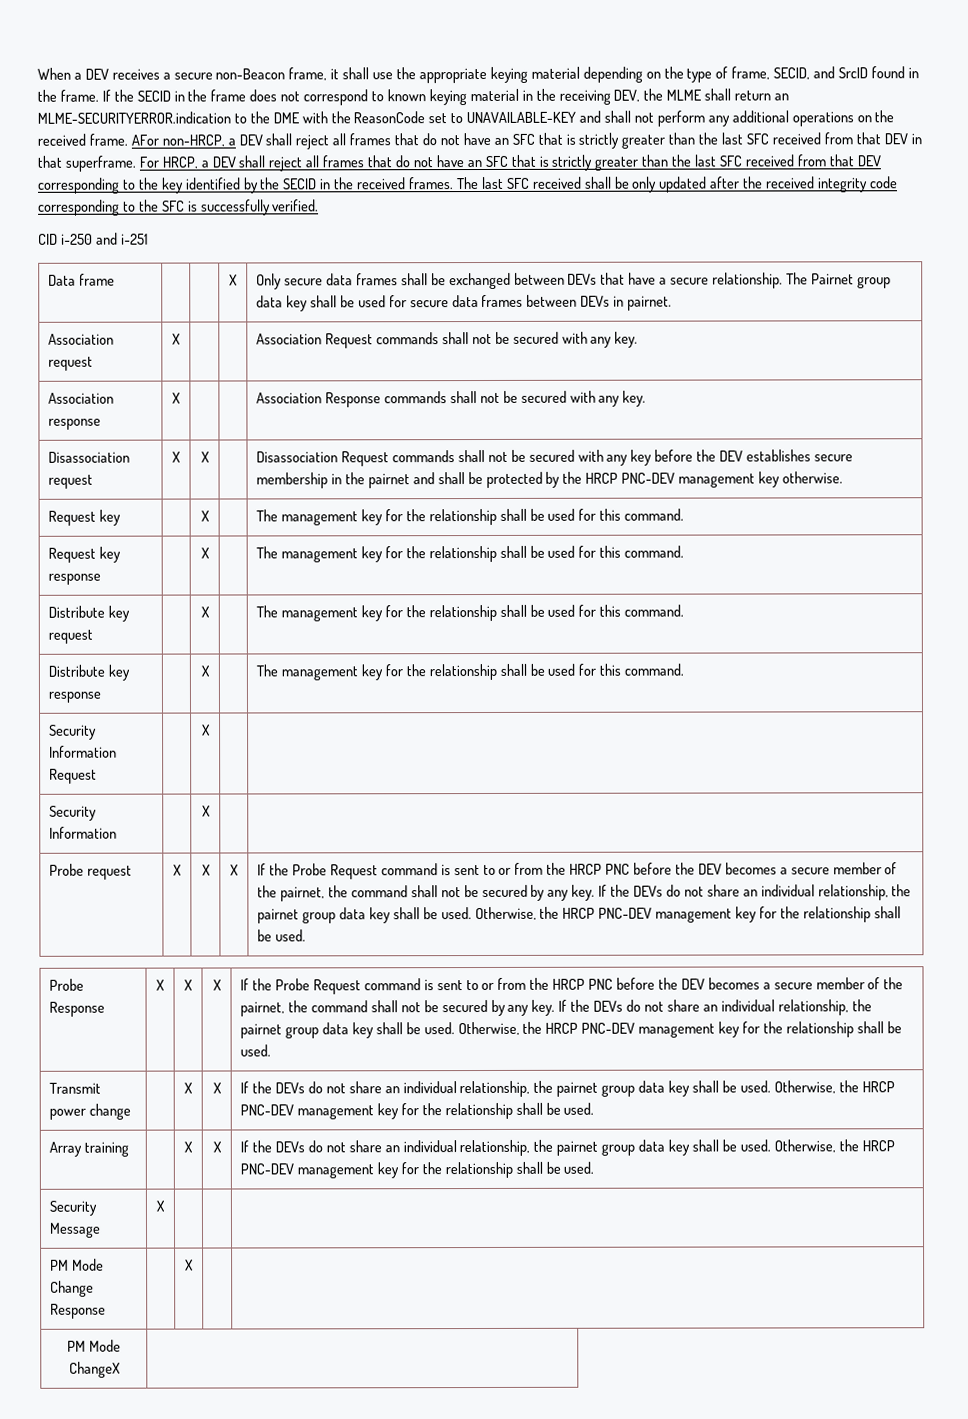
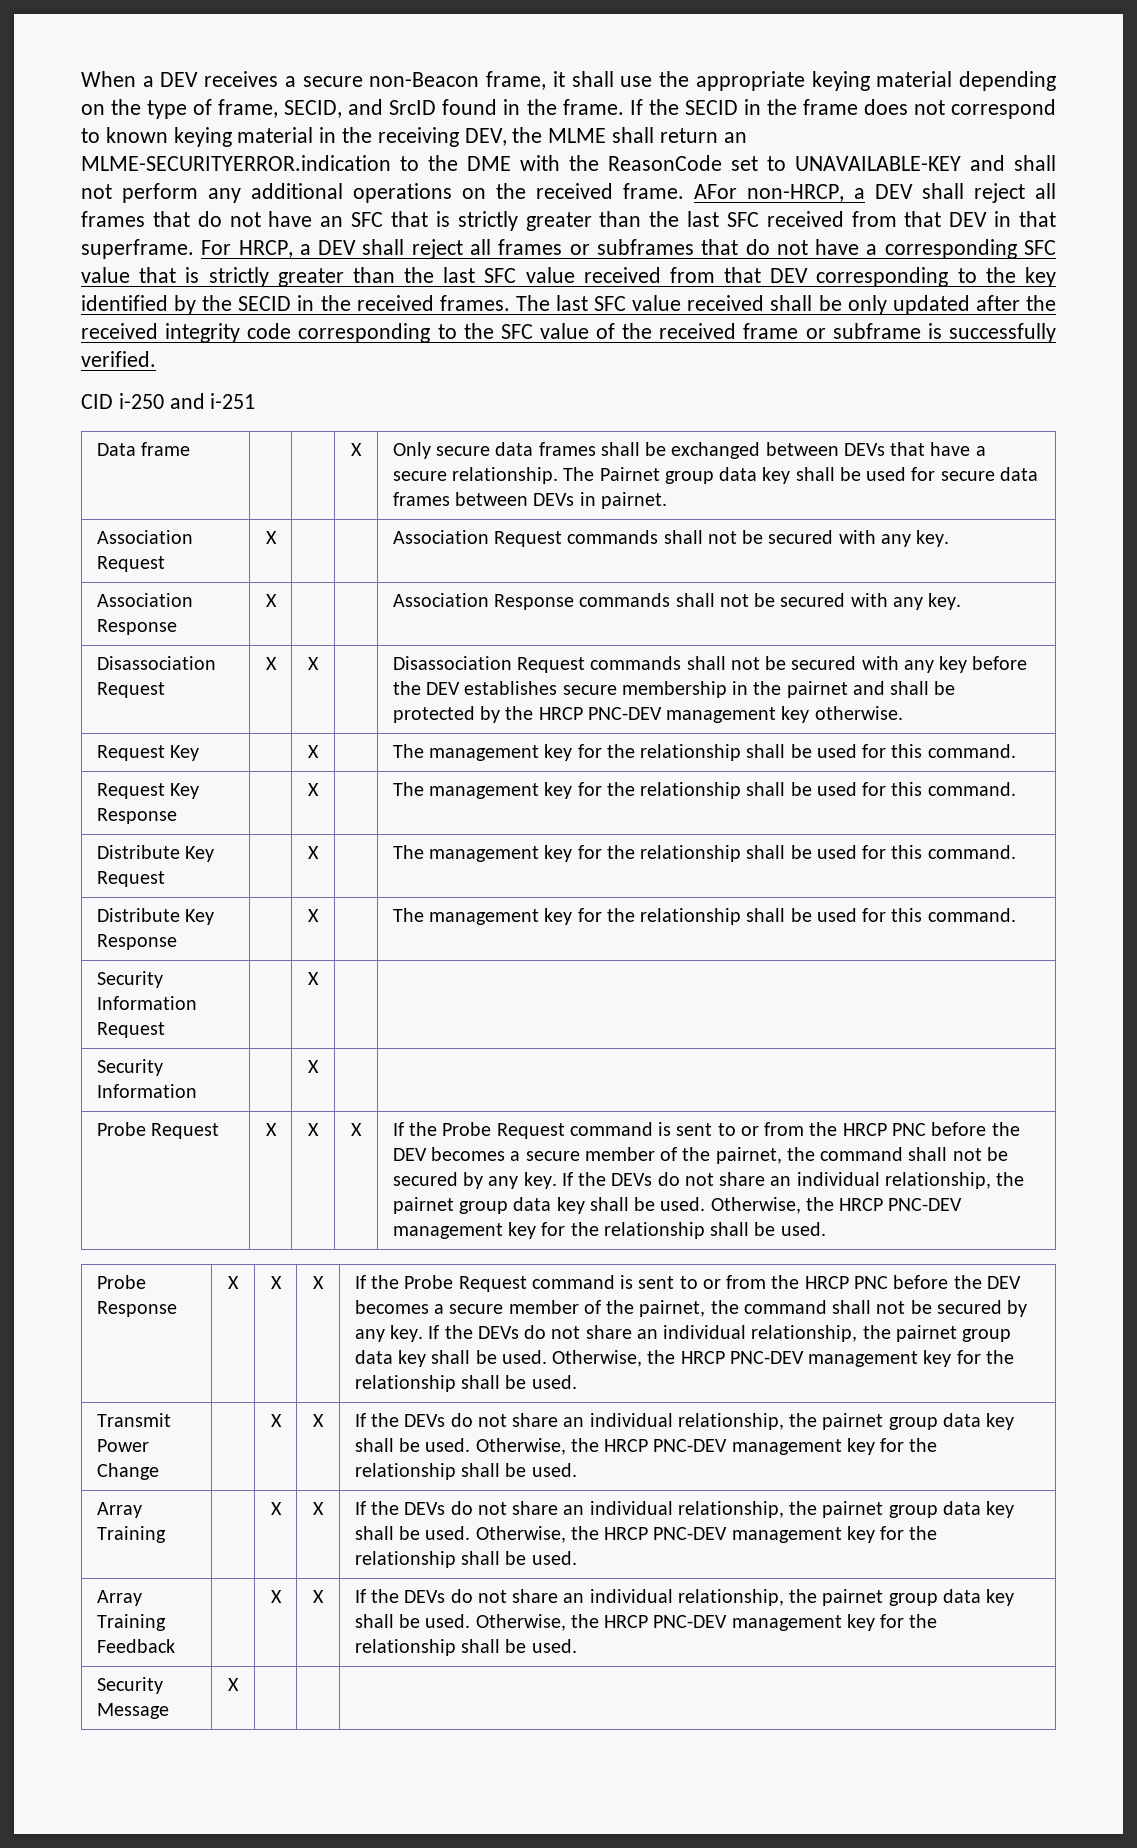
- For HRCP, a DEV shall reject all frames that do not have an SFC that is strictly greater than the last SFC received from that DEV corresponding to the key identified by the SECID in the received frames.
+ For HRCP, a DEV shall reject all frames or subframes that do not have a corresponding SFC value that is strictly greater than the last SFC value received from that DEV corresponding to the key identified by the SECID in the received frames.
- The last SFC received shall be only updated after the received integrity code corresponding to the SFC is successfully verified.
+ The last SFC value received shall be only updated after the received integrity code corresponding to the SFC value of the received frame or subframe is successfully verified.
- Association request | X | | | Association Request commands shall not be secured with any key.
+ Association Request | X | | | Association Request commands shall not be secured with any key.
- Association response | X | | | Association Response commands shall not be secured with any key.
+ Association Response | X | | | Association Response commands shall not be secured with any key.
- Disassociation request | X | X | | Disassociation Request commands shall not be secured with any key before the DEV establishes secure membership in the pairnet and shall be protected by the HRCP PNC-DEV management key otherwise.
+ Disassociation Request | X | X | | Disassociation Request commands shall not be secured with any key before the DEV establishes secure membership in the pairnet and shall be protected by the HRCP PNC-DEV management key otherwise.
- Request key | | X | | The management key for the relationship shall be used for this command.
+ Request Key | | X | | The management key for the relationship shall be used for this command.
- Request key response | | X | | The management key for the relationship shall be used for this command.
+ Request Key Response | | X | | The management key for the relationship shall be used for this command.
- Distribute key request | | X | | The management key for the relationship shall be used for this command.
+ Distribute Key Request | | X | | The management key for the relationship shall be used for this command.
- Distribute key response | | X | | The management key for the relationship shall be used for this command.
+ Distribute Key Response | | X | | The management key for the relationship shall be used for this command.
  Security Information | | X | |
- Probe request
+ Probe Request
- Transmit power change | | X | X | If the DEVs do not share an individual relationship, the pairnet group data key shall be used. Otherwise, the HRCP PNC-DEV management key for the relationship shall be used.
+ Transmit Power Change | | X | X | If the DEVs do not share an individual relationship, the pairnet group data key shall be used. Otherwise, the HRCP PNC-DEV management key for the relationship shall be used.
- Array training | | X | X | If the DEVs do not share an individual relationship, the pairnet group data key shall be used. Otherwise, the HRCP PNC-DEV management key for the relationship shall be used.
+ Array Training | | X | X | If the DEVs do not share an individual relationship, the pairnet group data key shall be used. Otherwise, the HRCP PNC-DEV management key for the relationship shall be used.
+ Array Training Feedback | | X | X | If the DEVs do not share an individual relationship, the pairnet group data key shall be used. Otherwise, the HRCP PNC-DEV management key for the relationship shall be used.
- PM Mode Change Response | | X | |
- PM Mode ChangeX |

